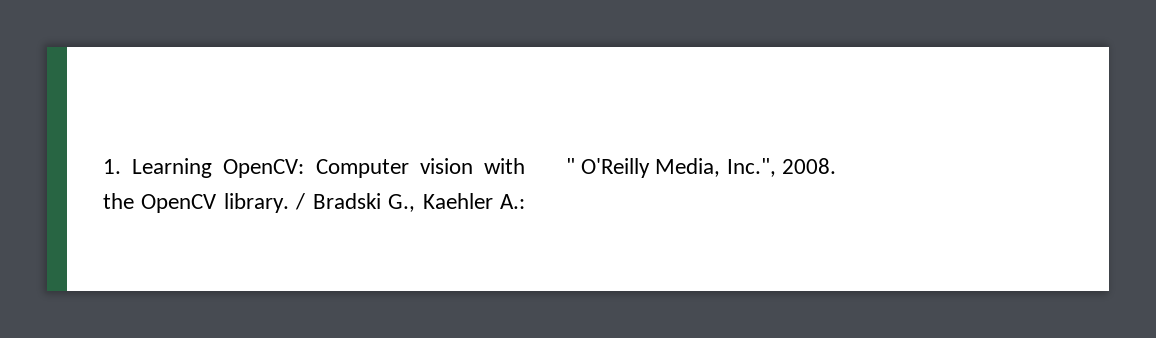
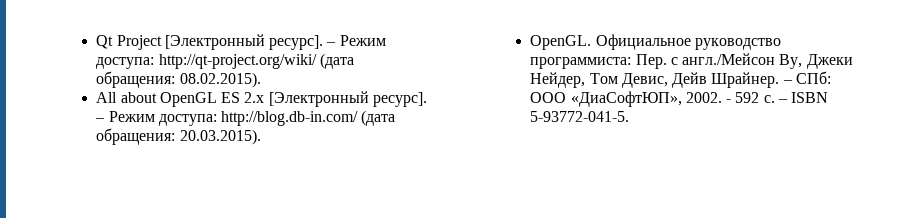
- 1. Learning OpenCV: Computer vision with the OpenCV library. / Bradski G., Kaehler A.: " O'Reilly Media, Inc.", 2008.
+ Qt Project [Электронный ресурс]. – Режим доступа: http://qt-project.org/wiki/ (дата обращения: 08.02.2015).
+ All about OpenGL ES 2.x [Электронный ресурс]. – Режим доступа: http://blog.db-in.com/ (дата обращения: 20.03.2015).
+ OpenGL. Официальное руководство программиста: Пер. с англ./Мейсон Ву, Джеки Нейдер, Том Девис, Дейв Шрайнер. – СПб: ООО «ДиаСофтЮП», 2002. - 592 с. – ISBN 5-93772-041-5.

